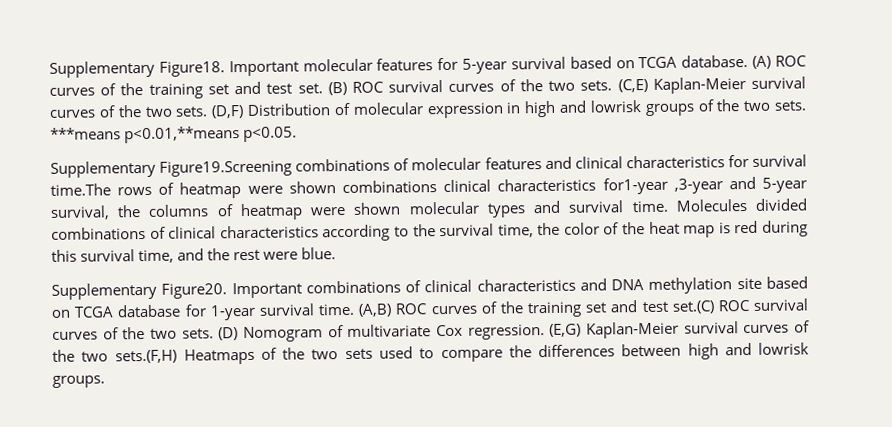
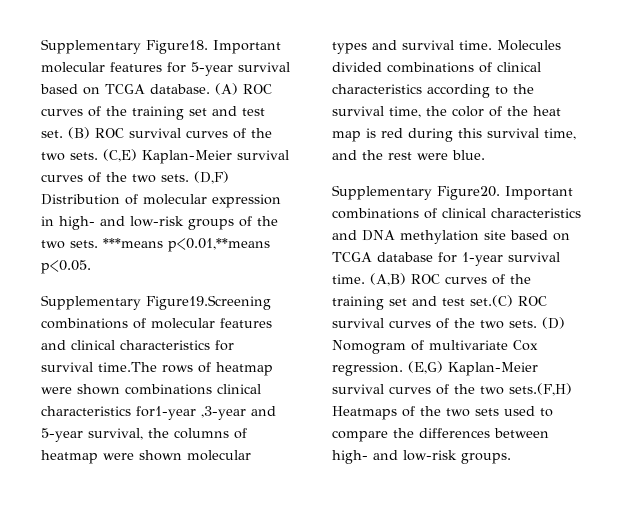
- (D,F) Distribution of molecular expression in high and lowrisk groups of the two sets.
+ (D,F) Distribution of molecular expression in high- and low-risk groups of the two sets.
- (E,G) Kaplan-Meier survival curves of the two sets.(F,H) Heatmaps of the two sets used to compare the differences between high and lowrisk groups.
+ (E,G) Kaplan-Meier survival curves of the two sets.(F,H) Heatmaps of the two sets used to compare the differences between high- and low-risk groups.

